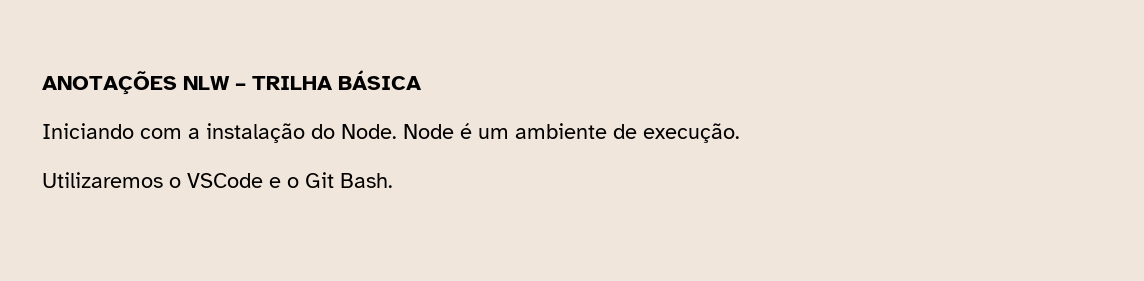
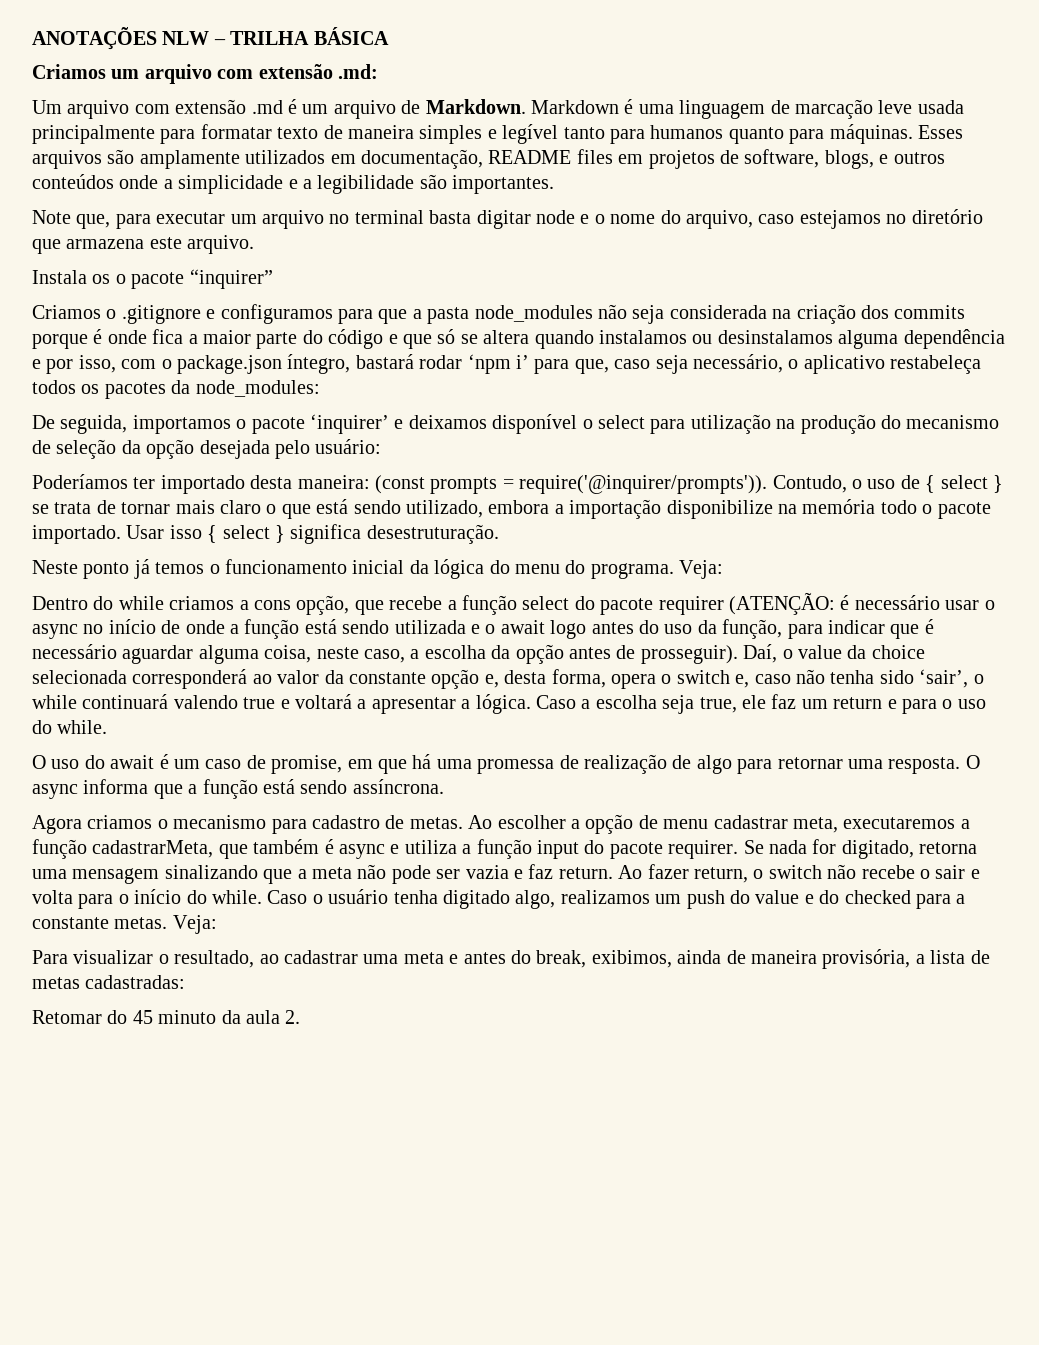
- Iniciando com a instalação do Node. Node é um ambiente de execução.
- Utilizaremos o VSCode e o Git Bash.
+ Criamos um arquivo com extensão .md:
+ Um arquivo com extensão .md é um arquivo de Markdown. Markdown é uma linguagem de marcação leve usada principalmente para formatar texto de maneira simples e legível tanto para humanos quanto para máquinas. Esses arquivos são amplamente utilizados em documentação, README files em projetos de software, blogs, e outros conteúdos onde a simplicidade e a legibilidade são importantes.
+ Note que, para executar um arquivo no terminal basta digitar node e o nome do arquivo, caso estejamos no diretório que armazena este arquivo.
+ Instala os o pacote “inquirer”
+ Criamos o .gitignore e configuramos para que a pasta node_modules não seja considerada na criação dos commits porque é onde fica a maior parte do código e que só se altera quando instalamos ou desinstalamos alguma dependência e por isso, com o package.json íntegro, bastará rodar ‘npm i’ para que, caso seja necessário, o aplicativo restabeleça todos os pacotes da node_modules:
+ De seguida, importamos o pacote ‘inquirer’ e deixamos disponível o select para utilização na produção do mecanismo de seleção da opção desejada pelo usuário:
+ Poderíamos ter importado desta maneira: (const prompts = require('@inquirer/prompts')). Contudo, o uso de { select } se trata de tornar mais claro o que está sendo utilizado, embora a importação disponibilize na memória todo o pacote importado. Usar isso { select } significa desestruturação.
+ Neste ponto já temos o funcionamento inicial da lógica do menu do programa. Veja:
+ Dentro do while criamos a cons opção, que recebe a função select do pacote requirer (ATENÇÃO: é necessário usar o async no início de onde a função está sendo utilizada e o await logo antes do uso da função, para indicar que é necessário aguardar alguma coisa, neste caso, a escolha da opção antes de prosseguir). Daí, o value da choice selecionada corresponderá ao valor da constante opção e, desta forma, opera o switch e, caso não tenha sido ‘sair’, o while continuará valendo true e voltará a apresentar a lógica. Caso a escolha seja true, ele faz um return e para o uso do while.
+ O uso do await é um caso de promise, em que há uma promessa de realização de algo para retornar uma resposta. O async informa que a função está sendo assíncrona.
+ Agora criamos o mecanismo para cadastro de metas. Ao escolher a opção de menu cadastrar meta, executaremos a função cadastrarMeta, que também é async e utiliza a função input do pacote requirer. Se nada for digitado, retorna uma mensagem sinalizando que a meta não pode ser vazia e faz return. Ao fazer return, o switch não recebe o sair e volta para o início do while. Caso o usuário tenha digitado algo, realizamos um push do value e do checked para a constante metas. Veja:
+ Para visualizar o resultado, ao cadastrar uma meta e antes do break, exibimos, ainda de maneira provisória, a lista de metas cadastradas:
+ Retomar do 45 minuto da aula 2.

